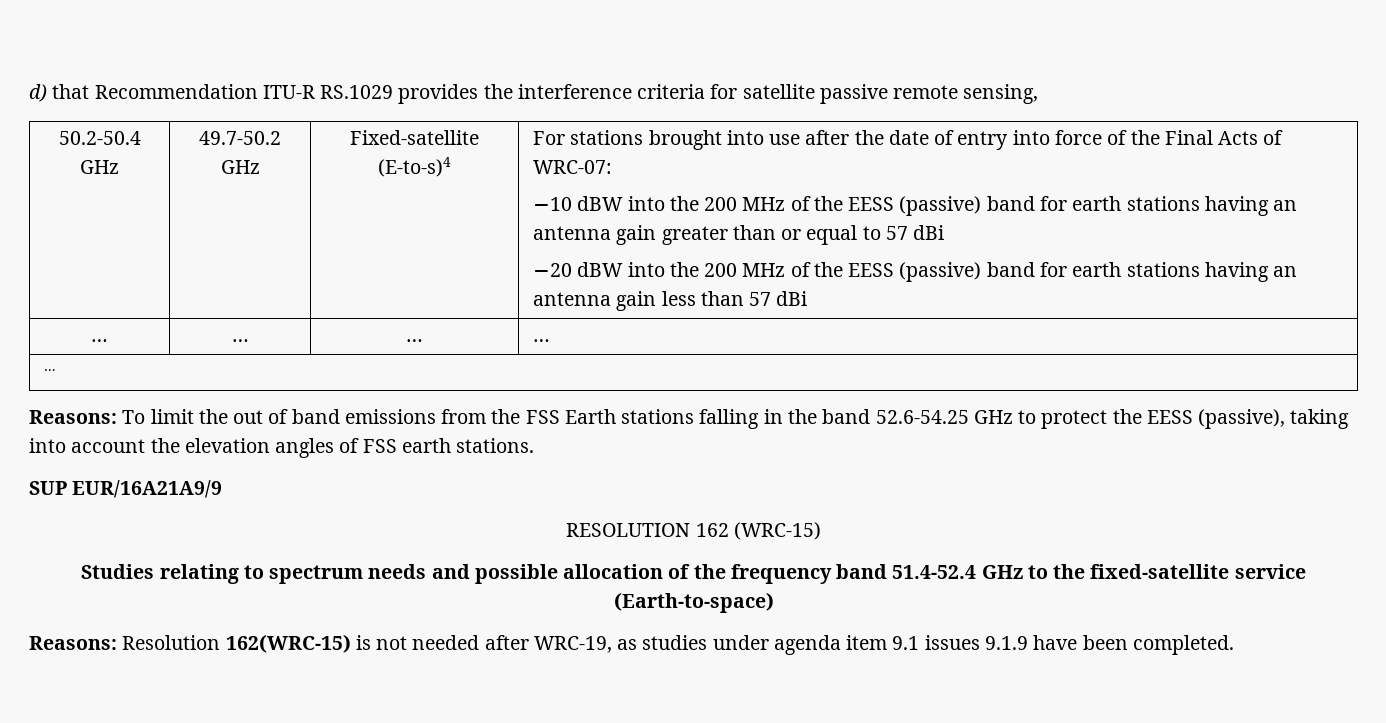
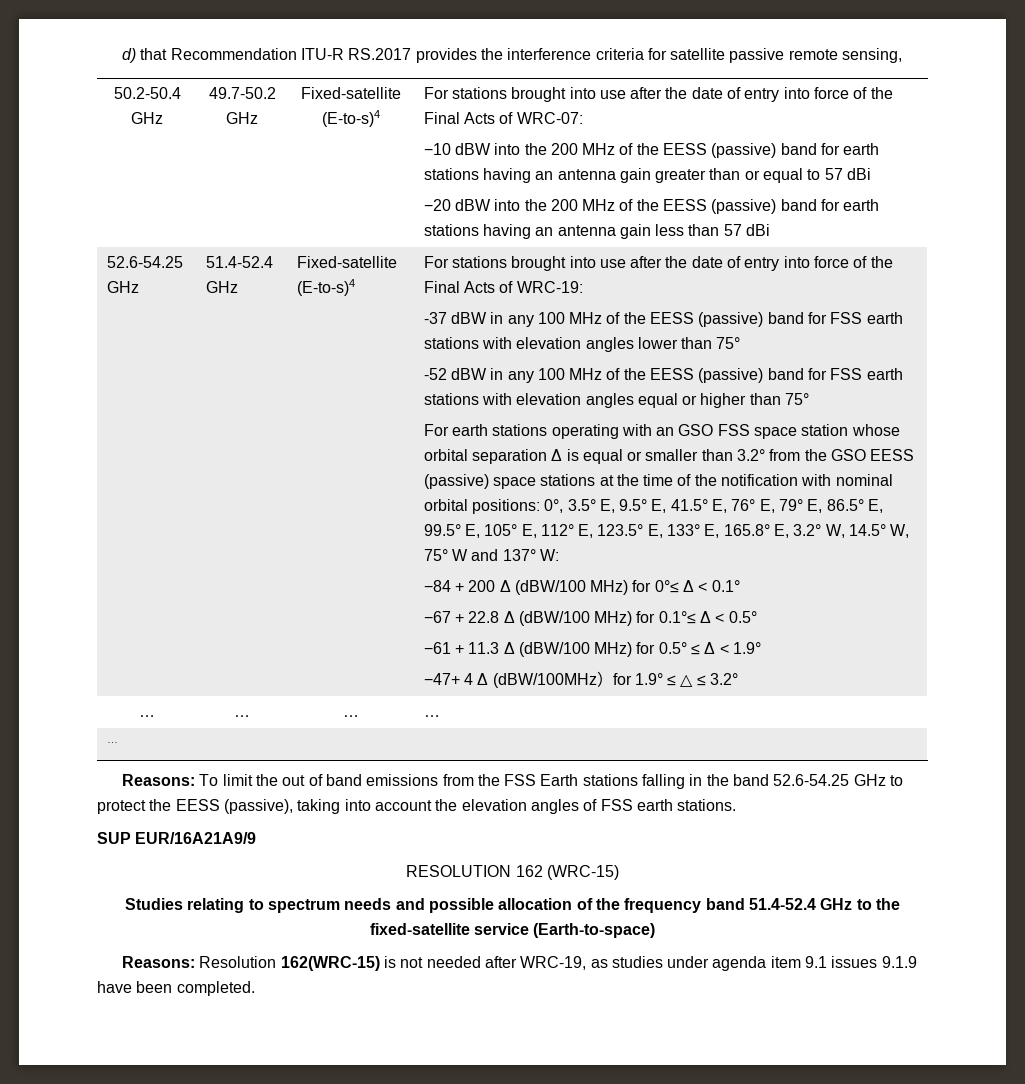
- d) that Recommendation ITU-R RS.1029 provides the interference criteria for satellite passive remote sensing,
+ d) that Recommendation ITU-R RS.2017 provides the interference criteria for satellite passive remote sensing,
+ 52.6-54.25 GHz | 51.4-52.4 GHz | Fixed-satellite (E-to-s)4 | For stations brought into use after the date of entry into force of the Final Acts of WRC-19:
+ -37 dBW in any 100 MHz of the EESS (passive) band for FSS earth stations with elevation angles lower than 75°
+ -52 dBW in any 100 MHz of the EESS (passive) band for FSS earth stations with elevation angles equal or higher than 75°
+ For earth stations operating with an GSO FSS space station whose orbital separation Δ is equal or smaller than 3.2° from the GSO EESS (passive) space stations at the time of the notification with nominal orbital positions: 0°, 3.5° E, 9.5° E, 41.5° E, 76° E, 79° E, 86.5° E, 99.5° E, 105° E, 112° E, 123.5° E, 133° E, 165.8° E, 3.2° W, 14.5° W, 75° W and 137° W:
+ −84 + 200 Δ (dBW/100 MHz) for 0°≤ Δ < 0.1°
+ −67 + 22.8 Δ (dBW/100 MHz) for 0.1°≤ Δ < 0.5°
+ −61 + 11.3 Δ (dBW/100 MHz) for 0.5° ≤ Δ < 1.9°
+ −47+ 4 Δ (dBW/100MHz）for 1.9° ≤ △ ≤ 3.2°

